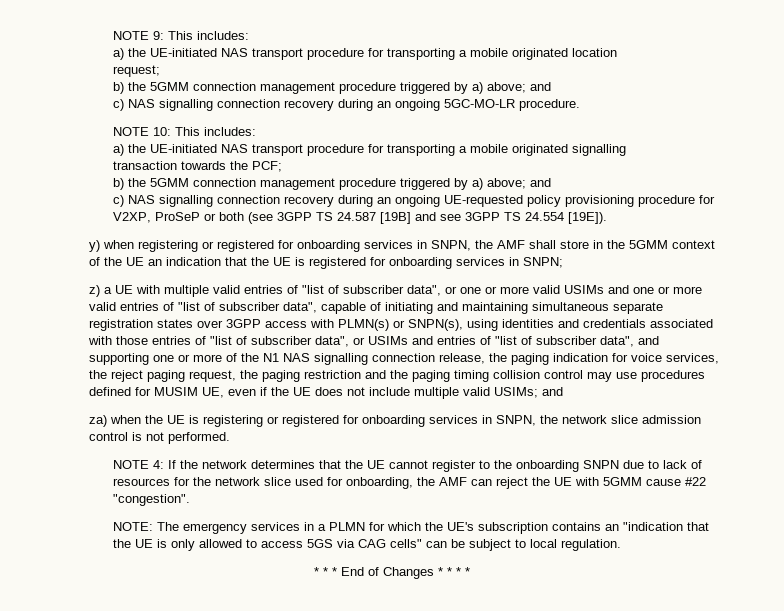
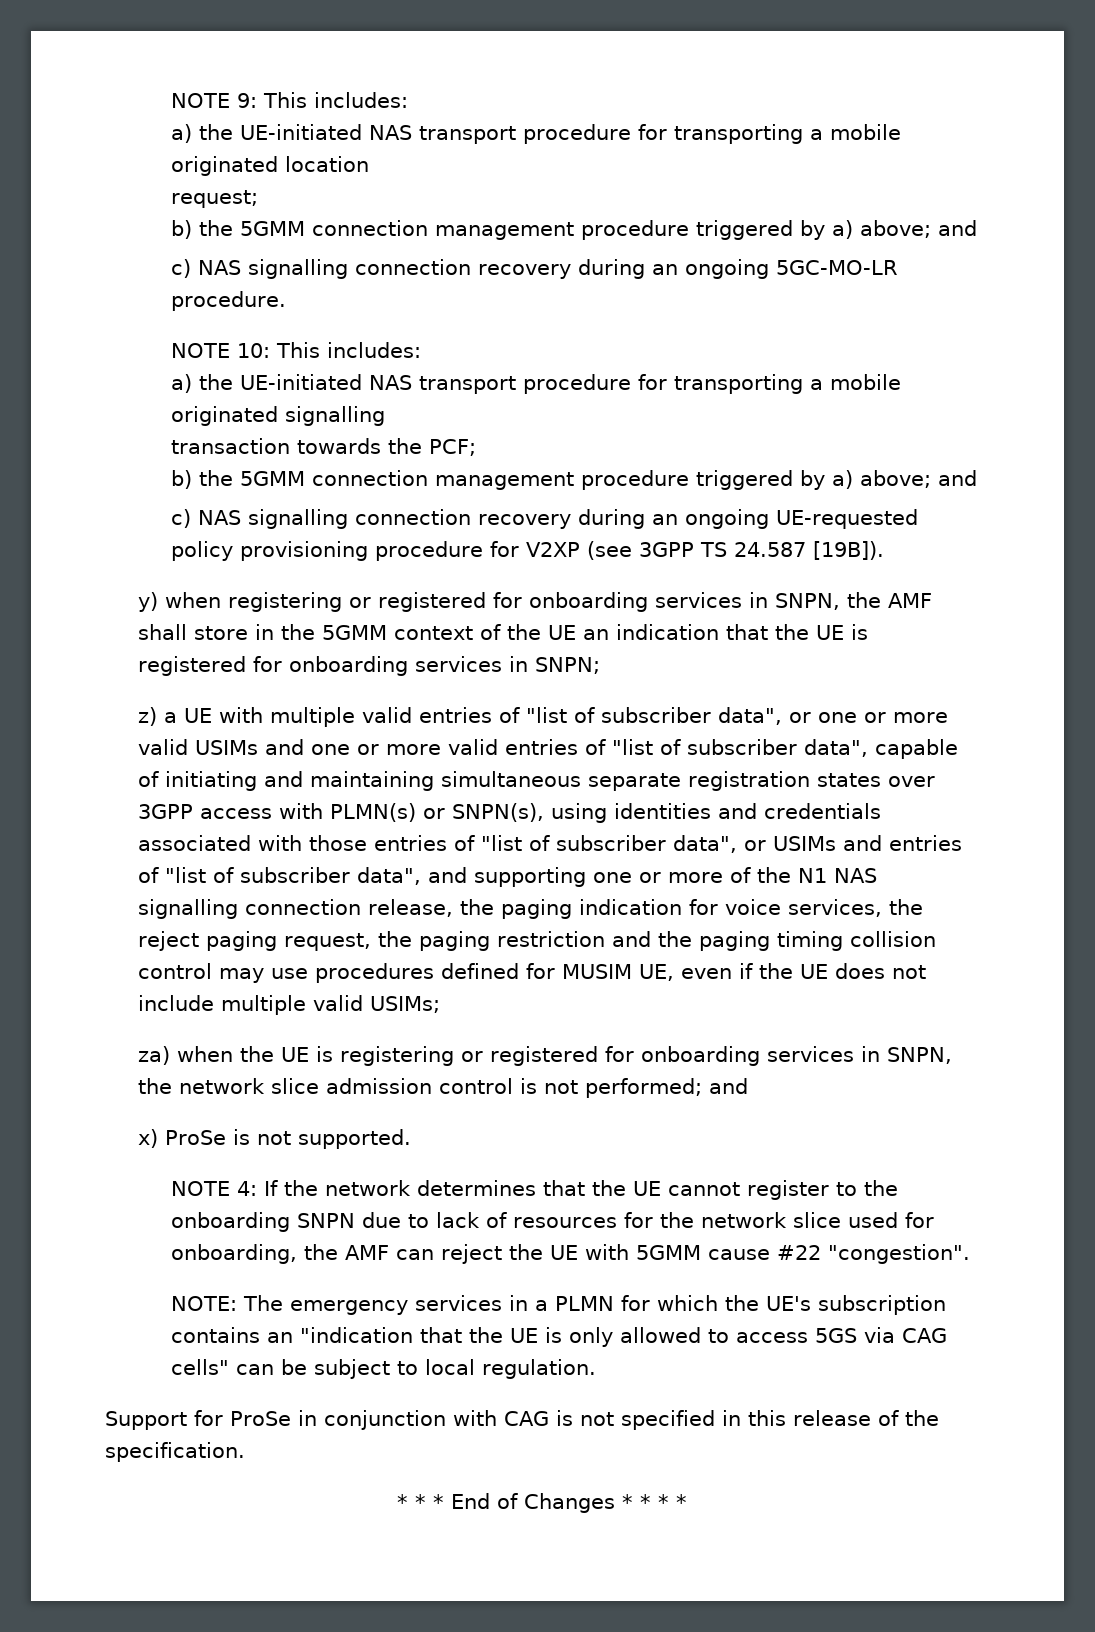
- c) NAS signalling connection recovery during an ongoing UE-requested policy provisioning procedure for V2XP, ProSeP or both (see 3GPP TS 24.587 [19B] and see 3GPP TS 24.554 [19E]).
+ c) NAS signalling connection recovery during an ongoing UE-requested policy provisioning procedure for V2XP (see 3GPP TS 24.587 [19B]).
- z) a UE with multiple valid entries of "list of subscriber data", or one or more valid USIMs and one or more valid entries of "list of subscriber data", capable of initiating and maintaining simultaneous separate registration states over 3GPP access with PLMN(s) or SNPN(s), using identities and credentials associated with those entries of "list of subscriber data", or USIMs and entries of "list of subscriber data", and supporting one or more of the N1 NAS signalling connection release, the paging indication for voice services, the reject paging request, the paging restriction and the paging timing collision control may use procedures defined for MUSIM UE, even if the UE does not include multiple valid USIMs; and
+ z) a UE with multiple valid entries of "list of subscriber data", or one or more valid USIMs and one or more valid entries of "list of subscriber data", capable of initiating and maintaining simultaneous separate registration states over 3GPP access with PLMN(s) or SNPN(s), using identities and credentials associated with those entries of "list of subscriber data", or USIMs and entries of "list of subscriber data", and supporting one or more of the N1 NAS signalling connection release, the paging indication for voice services, the reject paging request, the paging restriction and the paging timing collision control may use procedures defined for MUSIM UE, even if the UE does not include multiple valid USIMs;
- za) when the UE is registering or registered for onboarding services in SNPN, the network slice admission control is not performed.
+ za) when the UE is registering or registered for onboarding services in SNPN, the network slice admission control is not performed; and
+ x) ProSe is not supported.
+ Support for ProSe in conjunction with CAG is not specified in this release of the specification.

